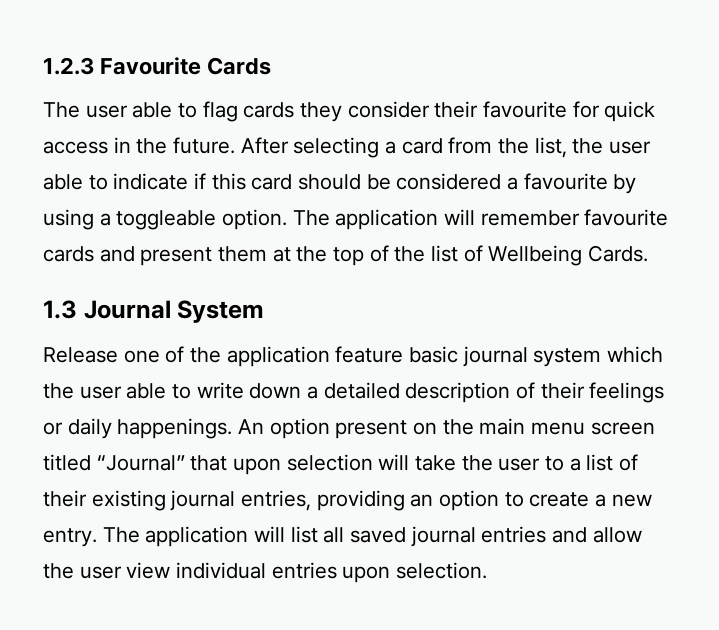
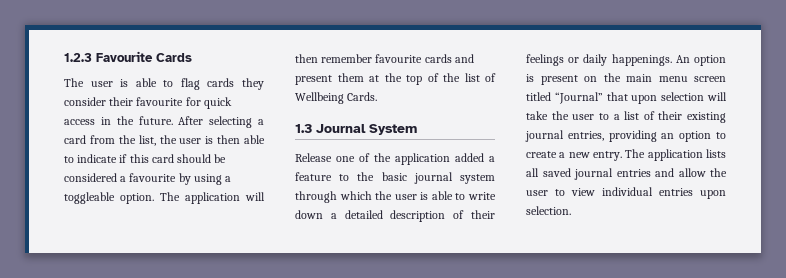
- The user able to flag cards they consider their favourite for quick access in the future.
+ The user is able to flag cards they consider their favourite for quick access in the future.
- After selecting a card from the list, the user able to indicate if this card should be considered a favourite by using a toggleable option.
+ After selecting a card from the list, the user is then able to indicate if this card should be considered a favourite by using a toggleable option.
- The application will remember favourite cards and present them at the top of the list of Wellbeing Cards.
+ The application will then remember favourite cards and present them at the top of the list of Wellbeing Cards.
- Release one of the application feature basic journal system which the user able to write down a detailed description of their feelings or daily happenings.
+ Release one of the application added a feature to the basic journal system through which the user is able to write down a detailed description of their feelings or daily happenings.
- An option present on the main menu screen titled “Journal” that upon selection will take the user to a list of their existing journal entries, providing an option to create a new entry.
+ An option is present on the main menu screen titled “Journal” that upon selection will take the user to a list of their existing journal entries, providing an option to create a new entry.
- The application will list all saved journal entries and allow the user view individual entries upon selection.
+ The application lists all saved journal entries and allow the user to view individual entries upon selection.

